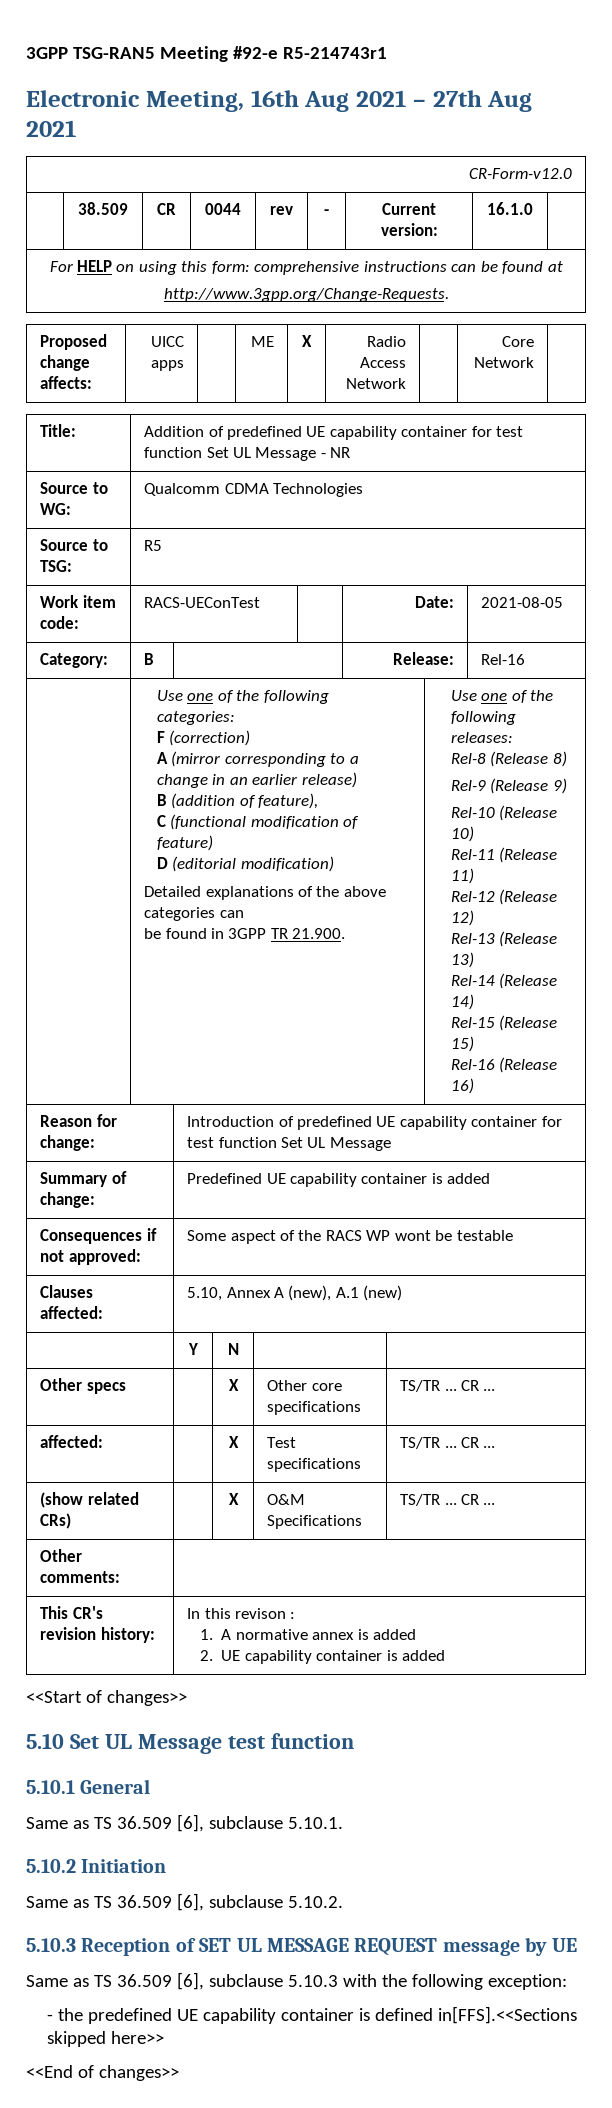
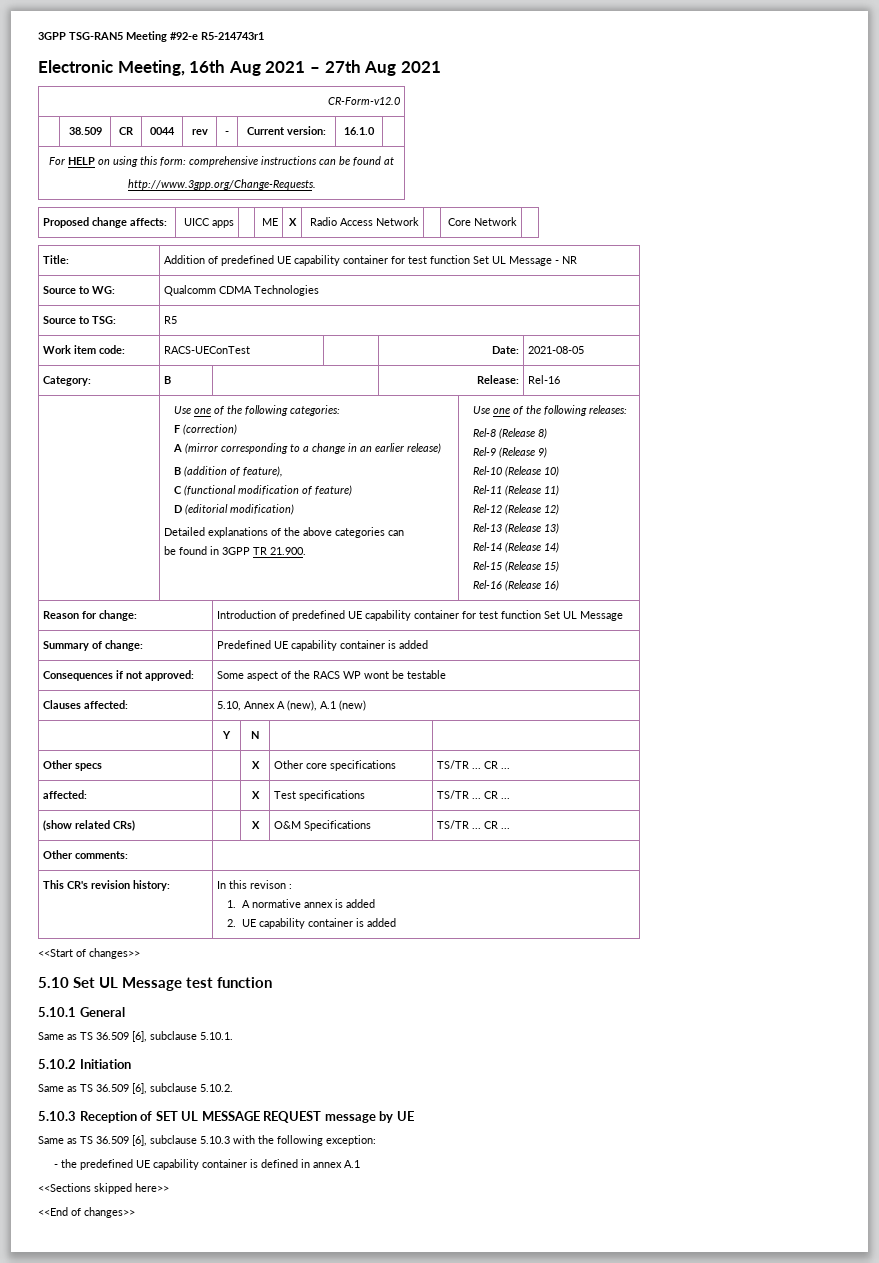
- - the predefined UE capability container is defined in[FFS].<<Sections skipped here>>
+ - the predefined UE capability container is defined in annex A.1
+ <<Sections skipped here>>

